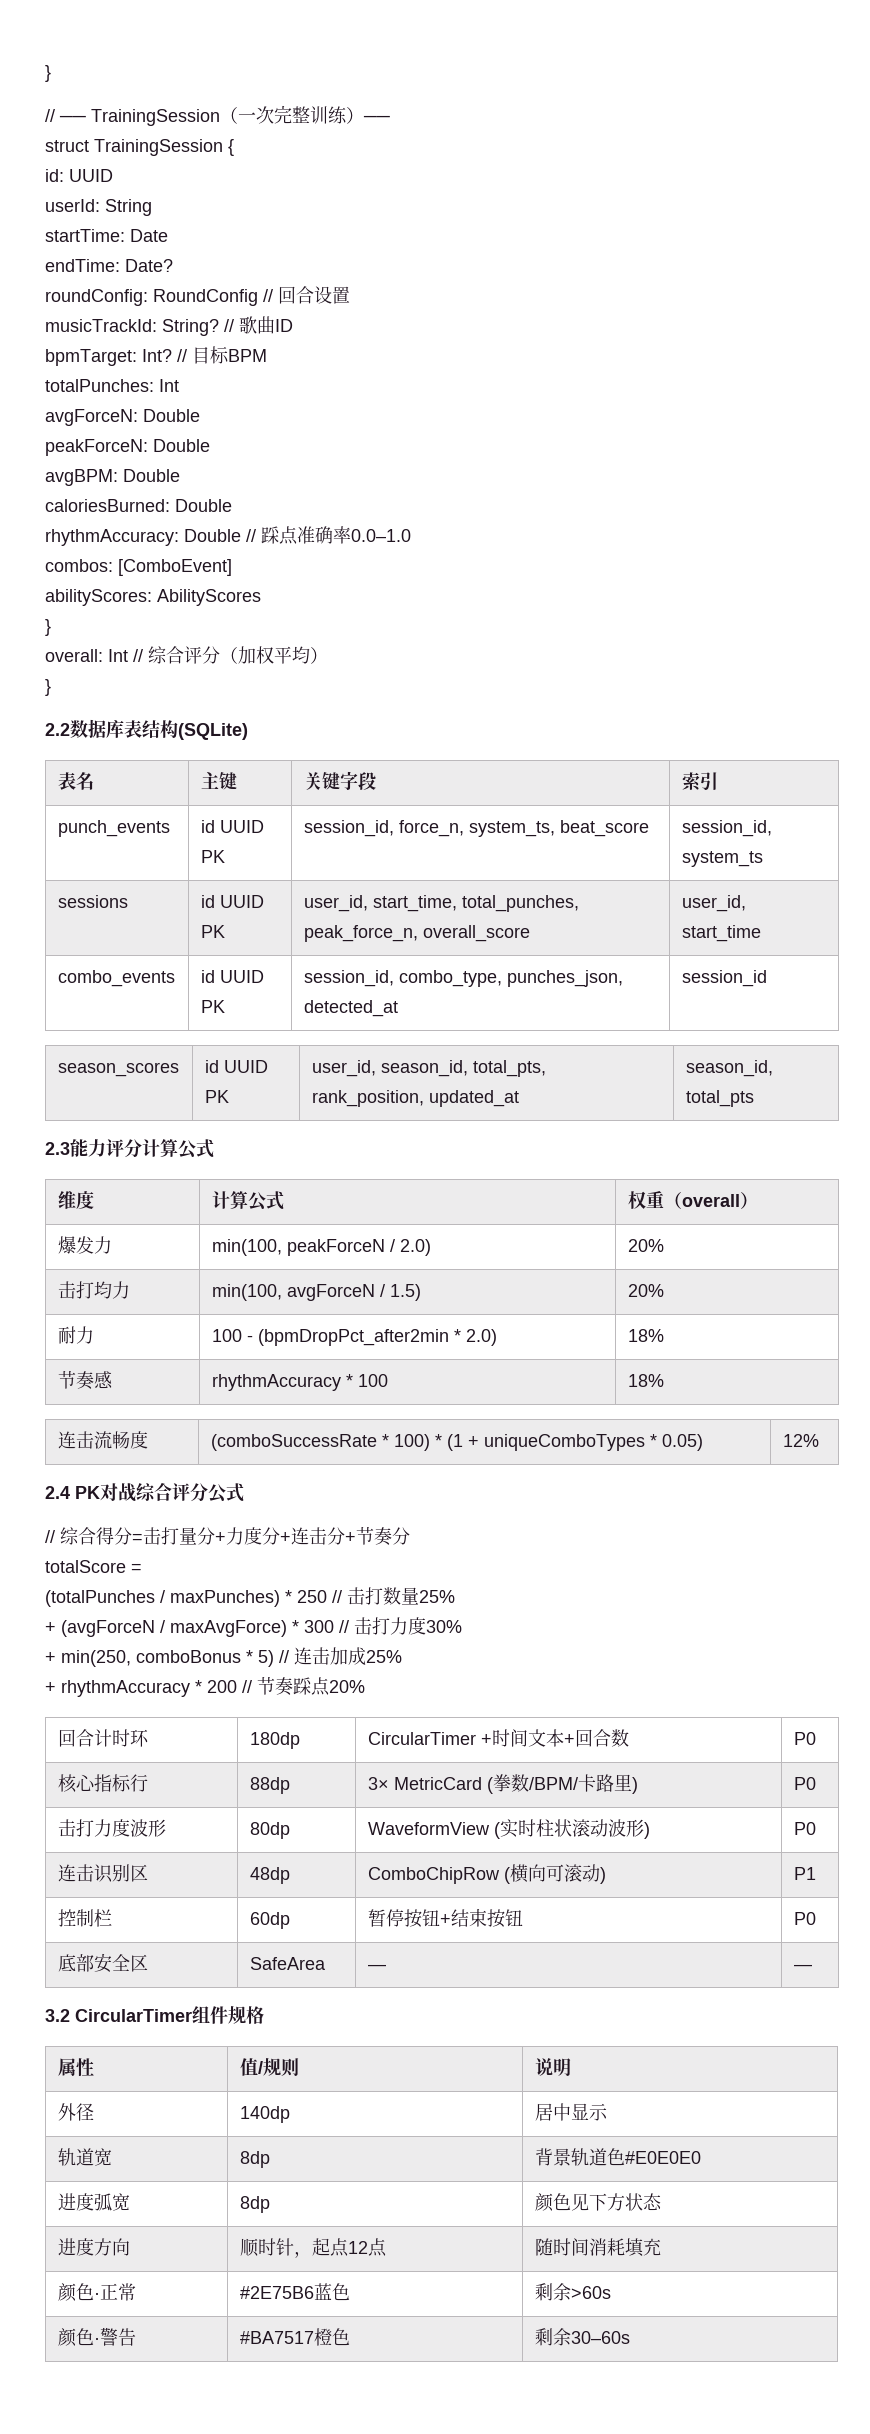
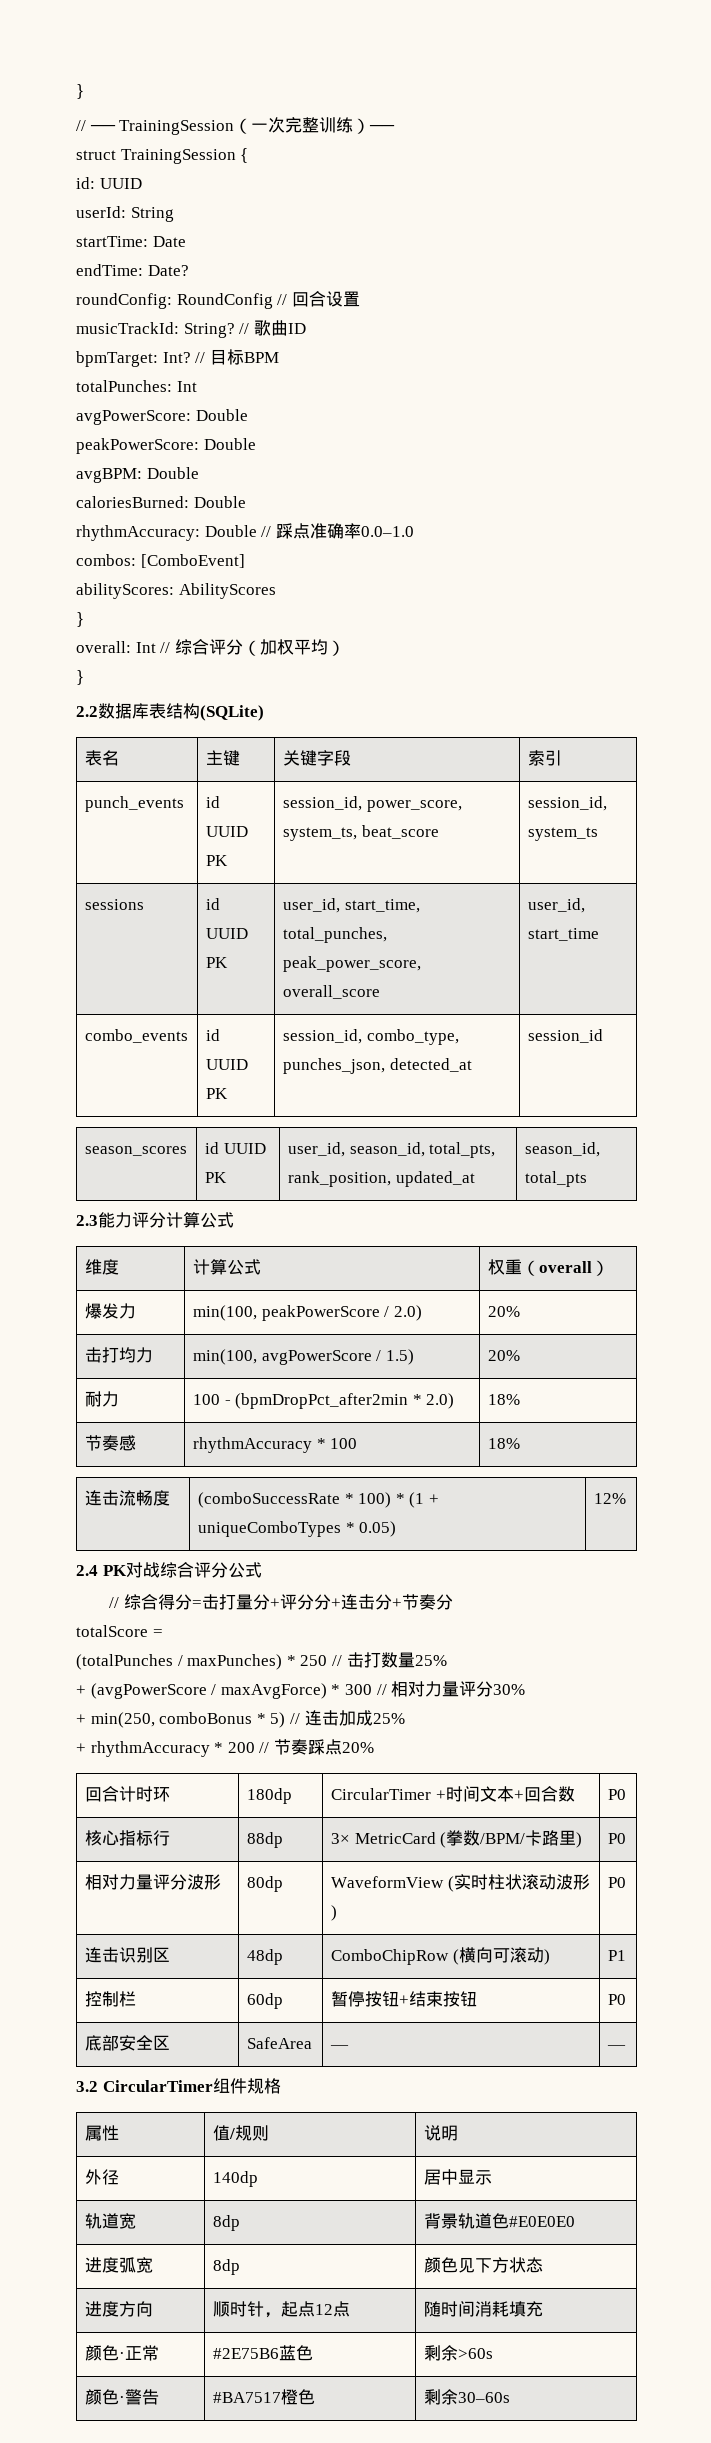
- avgForceN: Double
- peakForceN: Double
+ avgPowerScore: Double
+ peakPowerScore: Double
- punch_events | id UUID PK | session_id, force_n, system_ts, beat_score | session_id, system_ts
+ punch_events | id UUID PK | session_id, power_score, system_ts, beat_score | session_id, system_ts
- sessions | id UUID PK | user_id, start_time, total_punches, peak_force_n, overall_score | user_id, start_time
+ sessions | id UUID PK | user_id, start_time, total_punches, peak_power_score, overall_score | user_id, start_time
- 爆发力 | min(100, peakForceN / 2.0) | 20%
+ 爆发力 | min(100, peakPowerScore / 2.0) | 20%
- 击打均力 | min(100, avgForceN / 1.5) | 20%
+ 击打均力 | min(100, avgPowerScore / 1.5) | 20%
- // 综合得分=击打量分+力度分+连击分+节奏分
+ // 综合得分=击打量分+评分分+连击分+节奏分
- + (avgForceN / maxAvgForce) * 300 // 击打力度30%
+ + (avgPowerScore / maxAvgForce) * 300 // 相对力量评分30%
- 击打力度波形 | 80dp | WaveformView (实时柱状滚动波形) | P0
+ 相对力量评分波形 | 80dp | WaveformView (实时柱状滚动波形) | P0

